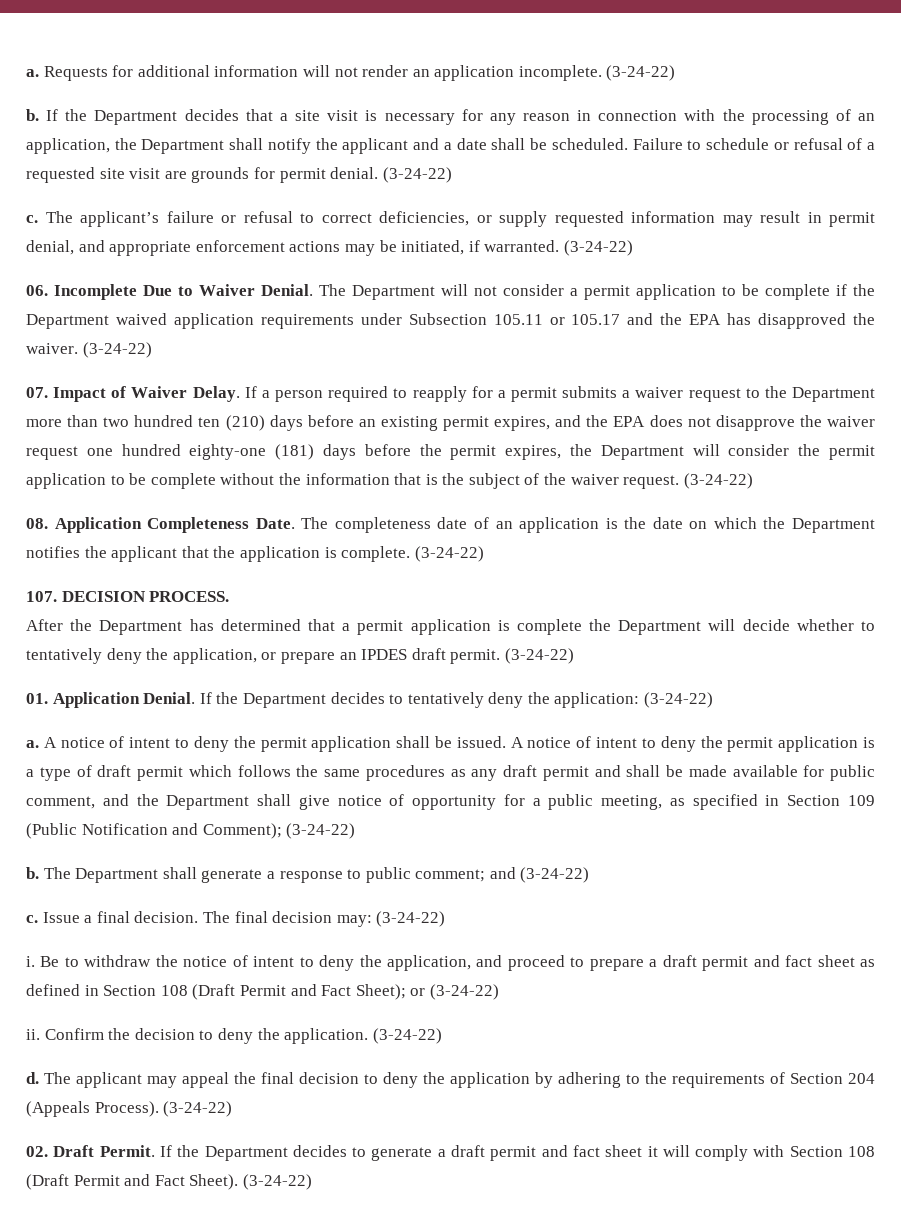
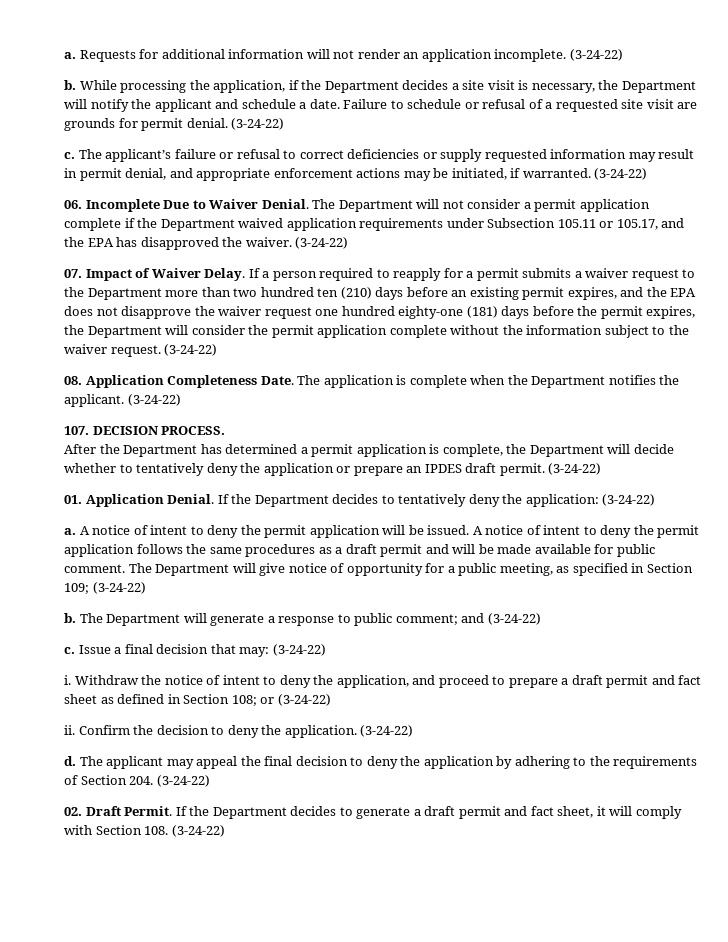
- If the Department decides that a site visit is necessary for any reason in connection with the processing of an application, the Department shall notify the applicant and a date shall be scheduled.
+ While processing the application, if the Department decides a site visit is necessary, the Department will notify the applicant and schedule a date.
- The applicant’s failure or refusal to correct deficiencies, or supply requested information may result in permit denial, and appropriate enforcement actions may be initiated, if warranted.
+ The applicant’s failure or refusal to correct deficiencies or supply requested information may result in permit denial, and appropriate enforcement actions may be initiated, if warranted.
- The Department will not consider a permit application to be complete if the Department waived application requirements under Subsection 105.11 or 105.17 and the EPA has disapproved the waiver.
+ The Department will not consider a permit application complete if the Department waived application requirements under Subsection 105.11 or 105.17, and the EPA has disapproved the waiver.
- If a person required to reapply for a permit submits a waiver request to the Department more than two hundred ten (210) days before an existing permit expires, and the EPA does not disapprove the waiver request one hundred eighty-one (181) days before the permit expires, the Department will consider the permit application to be complete without the information that is the subject of the waiver request.
+ If a person required to reapply for a permit submits a waiver request to the Department more than two hundred ten (210) days before an existing permit expires, and the EPA does not disapprove the waiver request one hundred eighty-one (181) days before the permit expires, the Department will consider the permit application complete without the information subject to the waiver request.
- The completeness date of an application is the date on which the Department notifies the applicant that the application is complete.
+ The application is complete when the Department notifies the applicant.
- After the Department has determined that a permit application is complete the Department will decide whether to tentatively deny the application, or prepare an IPDES draft permit.
+ After the Department has determined a permit application is complete, the Department will decide whether to tentatively deny the application or prepare an IPDES draft permit.
- A notice of intent to deny the permit application shall be issued.
+ A notice of intent to deny the permit application will be issued.
- A notice of intent to deny the permit application is a type of draft permit which follows the same procedures as any draft permit and shall be made available for public comment, and the Department shall give notice of opportunity for a public meeting, as specified in Section 109 (Public Notification and Comment); (3-24-22)
+ A notice of intent to deny the permit application follows the same procedures as a draft permit and will be made available for public comment. The Department will give notice of opportunity for a public meeting, as specified in Section 109; (3-24-22)
- The Department shall generate a response to public comment; and (3-24-22)
+ The Department will generate a response to public comment; and (3-24-22)
- Issue a final decision. The final decision may: (3-24-22)
+ Issue a final decision that may: (3-24-22)
- Be to withdraw the notice of intent to deny the application, and proceed to prepare a draft permit and fact sheet as defined in Section 108 (Draft Permit and Fact Sheet); or (3-24-22)
+ Withdraw the notice of intent to deny the application, and proceed to prepare a draft permit and fact sheet as defined in Section 108; or (3-24-22)
- The applicant may appeal the final decision to deny the application by adhering to the requirements of Section 204 (Appeals Process). (3-24-22)
+ The applicant may appeal the final decision to deny the application by adhering to the requirements of Section 204. (3-24-22)
- If the Department decides to generate a draft permit and fact sheet it will comply with Section 108 (Draft Permit and Fact Sheet). (3-24-22)
+ If the Department decides to generate a draft permit and fact sheet, it will comply with Section 108. (3-24-22)

